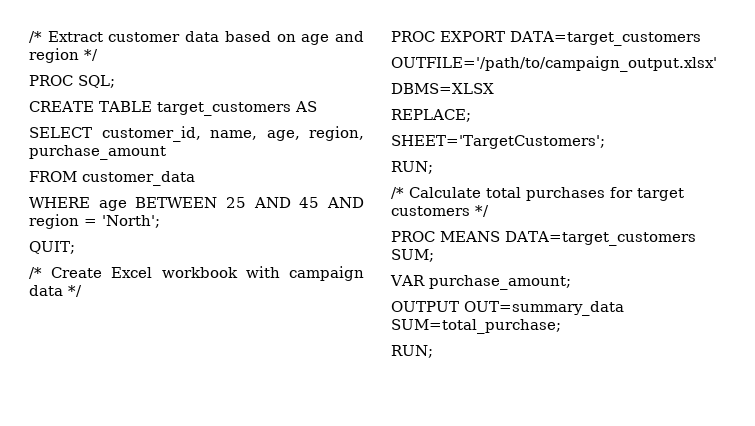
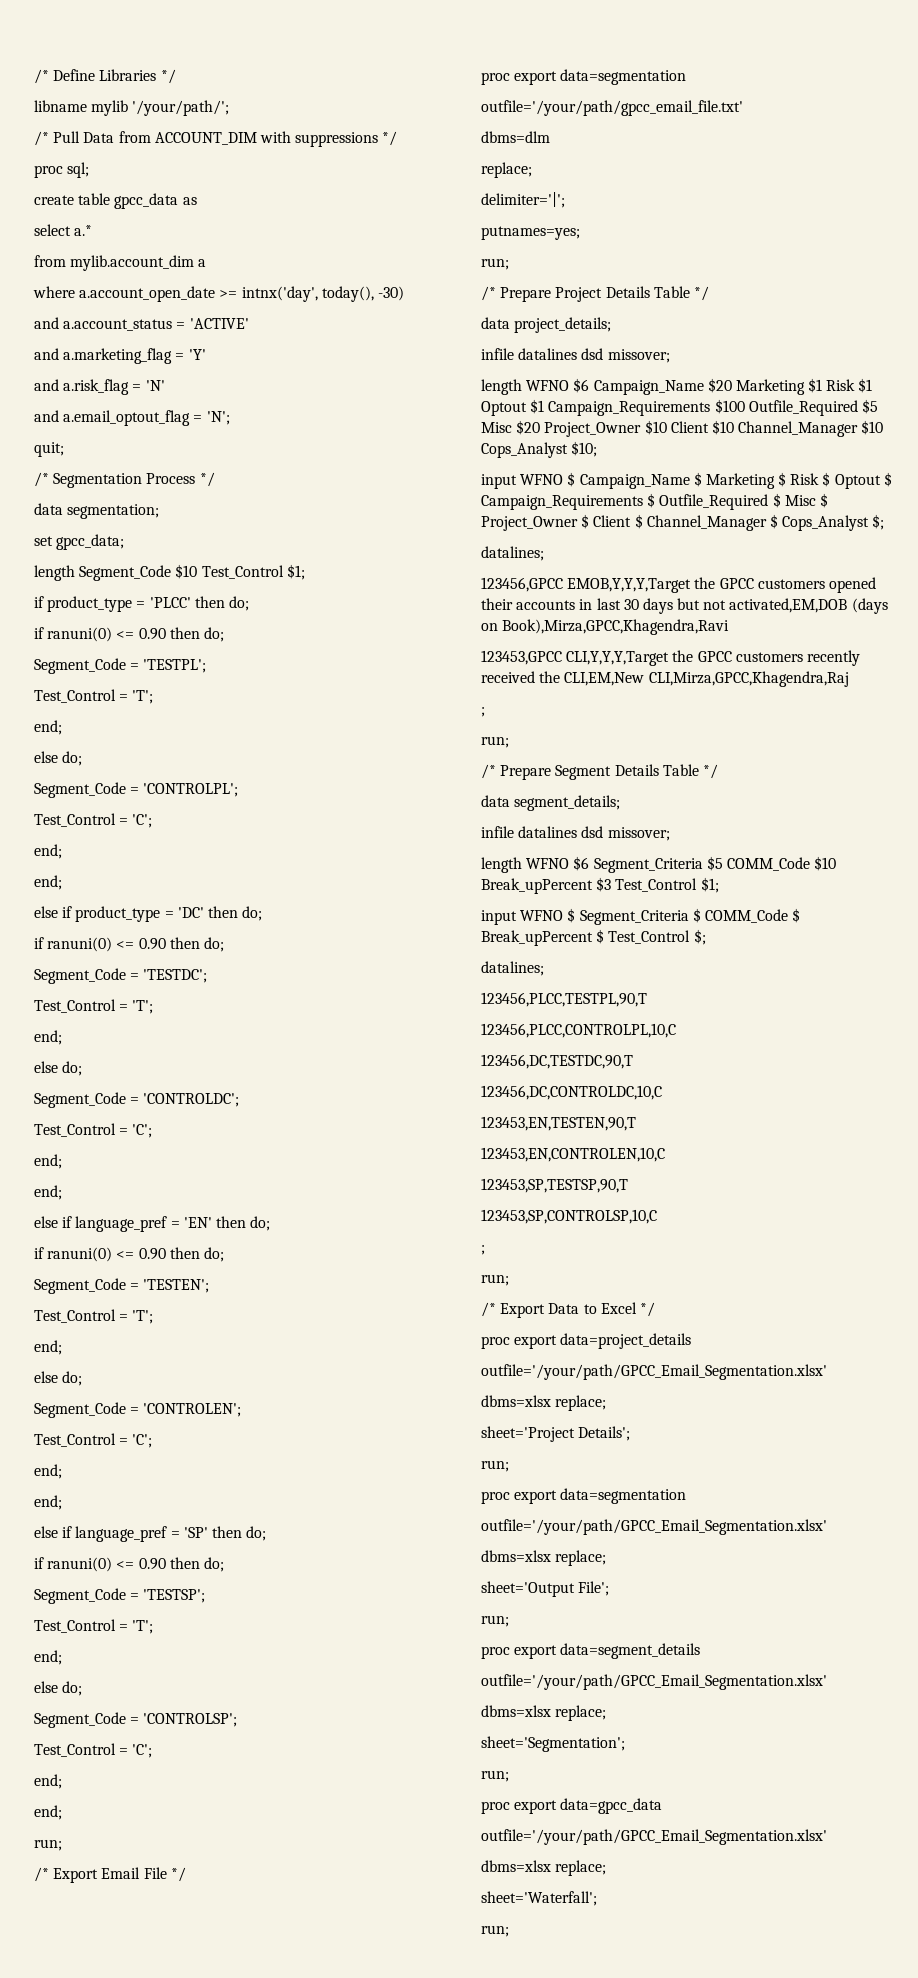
- /* Extract customer data based on age and region */
- PROC SQL;
- CREATE TABLE target_customers AS
- SELECT customer_id, name, age, region, purchase_amount
- FROM customer_data
- WHERE age BETWEEN 25 AND 45 AND region = 'North';
- QUIT;
- /* Create Excel workbook with campaign data */
- PROC EXPORT DATA=target_customers
- OUTFILE='/path/to/campaign_output.xlsx'
- DBMS=XLSX
- REPLACE;
- SHEET='TargetCustomers';
- RUN;
- /* Calculate total purchases for target customers */
- PROC MEANS DATA=target_customers SUM;
- VAR purchase_amount;
- OUTPUT OUT=summary_data SUM=total_purchase;
- RUN;
+ /* Define Libraries */
+ libname mylib '/your/path/';
+ /* Pull Data from ACCOUNT_DIM with suppressions */
+ proc sql;
+ create table gpcc_data as
+ select a.*
+ from mylib.account_dim a
+ where a.account_open_date >= intnx('day', today(), -30)
+ and a.account_status = 'ACTIVE'
+ and a.marketing_flag = 'Y'
+ and a.risk_flag = 'N'
+ and a.email_optout_flag = 'N';
+ quit;
+ /* Segmentation Process */
+ data segmentation;
+ set gpcc_data;
+ length Segment_Code $10 Test_Control $1;
+ if product_type = 'PLCC' then do;
+ if ranuni(0) <= 0.90 then do;
+ Segment_Code = 'TESTPL';
+ Test_Control = 'T';
+ end;
+ else do;
+ Segment_Code = 'CONTROLPL';
+ Test_Control = 'C';
+ end;
+ end;
+ else if product_type = 'DC' then do;
+ if ranuni(0) <= 0.90 then do;
+ Segment_Code = 'TESTDC';
+ Test_Control = 'T';
+ end;
+ else do;
+ Segment_Code = 'CONTROLDC';
+ Test_Control = 'C';
+ end;
+ end;
+ else if language_pref = 'EN' then do;
+ if ranuni(0) <= 0.90 then do;
+ Segment_Code = 'TESTEN';
+ Test_Control = 'T';
+ end;
+ else do;
+ Segment_Code = 'CONTROLEN';
+ Test_Control = 'C';
+ end;
+ end;
+ else if language_pref = 'SP' then do;
+ if ranuni(0) <= 0.90 then do;
+ Segment_Code = 'TESTSP';
+ Test_Control = 'T';
+ end;
+ else do;
+ Segment_Code = 'CONTROLSP';
+ Test_Control = 'C';
+ end;
+ end;
+ run;
+ /* Export Email File */
+ proc export data=segmentation
+ outfile='/your/path/gpcc_email_file.txt'
+ dbms=dlm
+ replace;
+ delimiter='|';
+ putnames=yes;
+ run;
+ /* Prepare Project Details Table */
+ data project_details;
+ infile datalines dsd missover;
+ length WFNO $6 Campaign_Name $20 Marketing $1 Risk $1 Optout $1 Campaign_Requirements $100 Outfile_Required $5 Misc $20 Project_Owner $10 Client $10 Channel_Manager $10 Cops_Analyst $10;
+ input WFNO $ Campaign_Name $ Marketing $ Risk $ Optout $ Campaign_Requirements $ Outfile_Required $ Misc $ Project_Owner $ Client $ Channel_Manager $ Cops_Analyst $;
+ datalines;
+ 123456,GPCC EMOB,Y,Y,Y,Target the GPCC customers opened their accounts in last 30 days but not activated,EM,DOB (days on Book),Mirza,GPCC,Khagendra,Ravi
+ 123453,GPCC CLI,Y,Y,Y,Target the GPCC customers recently received the CLI,EM,New CLI,Mirza,GPCC,Khagendra,Raj
+ ;
+ run;
+ /* Prepare Segment Details Table */
+ data segment_details;
+ infile datalines dsd missover;
+ length WFNO $6 Segment_Criteria $5 COMM_Code $10 Break_upPercent $3 Test_Control $1;
+ input WFNO $ Segment_Criteria $ COMM_Code $ Break_upPercent $ Test_Control $;
+ datalines;
+ 123456,PLCC,TESTPL,90,T
+ 123456,PLCC,CONTROLPL,10,C
+ 123456,DC,TESTDC,90,T
+ 123456,DC,CONTROLDC,10,C
+ 123453,EN,TESTEN,90,T
+ 123453,EN,CONTROLEN,10,C
+ 123453,SP,TESTSP,90,T
+ 123453,SP,CONTROLSP,10,C
+ ;
+ run;
+ /* Export Data to Excel */
+ proc export data=project_details
+ outfile='/your/path/GPCC_Email_Segmentation.xlsx'
+ dbms=xlsx replace;
+ sheet='Project Details';
+ run;
+ proc export data=segmentation
+ outfile='/your/path/GPCC_Email_Segmentation.xlsx'
+ dbms=xlsx replace;
+ sheet='Output File';
+ run;
+ proc export data=segment_details
+ outfile='/your/path/GPCC_Email_Segmentation.xlsx'
+ dbms=xlsx replace;
+ sheet='Segmentation';
+ run;
+ proc export data=gpcc_data
+ outfile='/your/path/GPCC_Email_Segmentation.xlsx'
+ dbms=xlsx replace;
+ sheet='Waterfall';
+ run;

